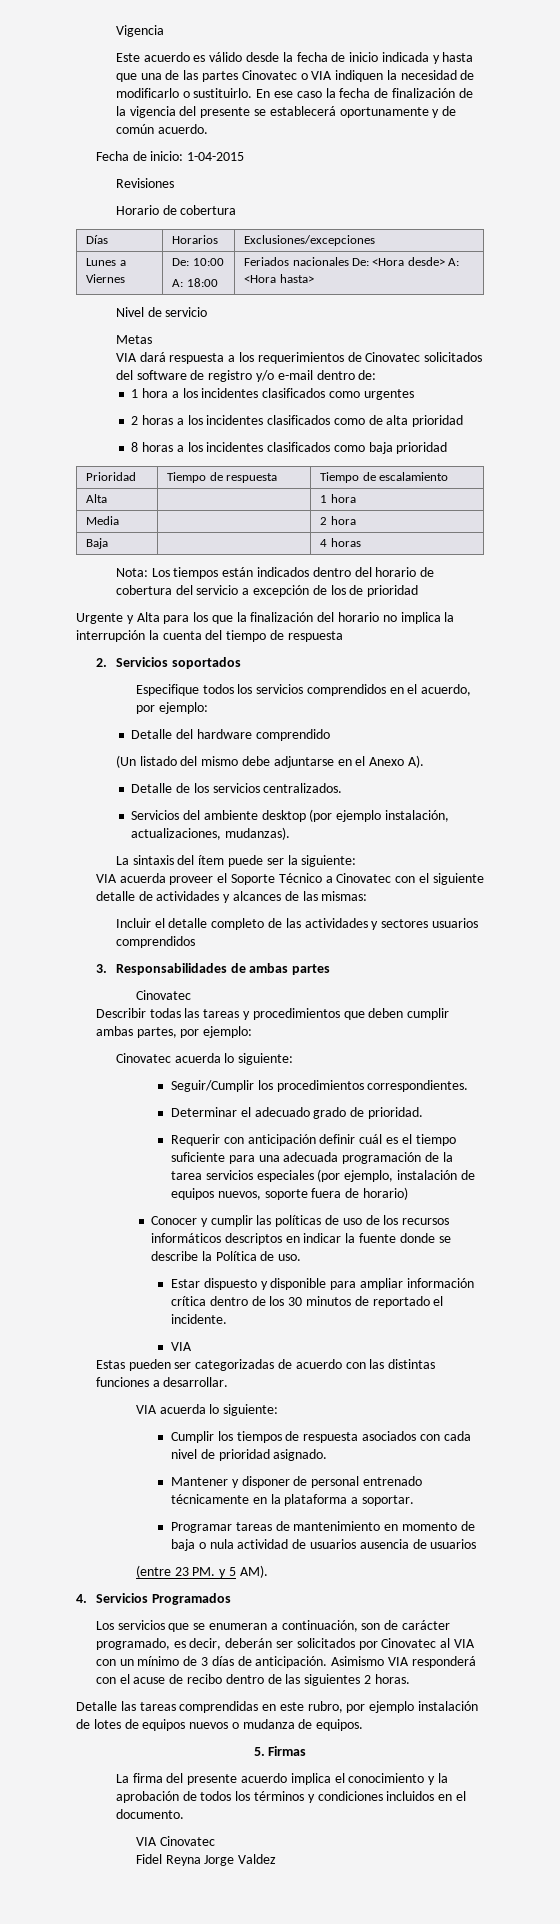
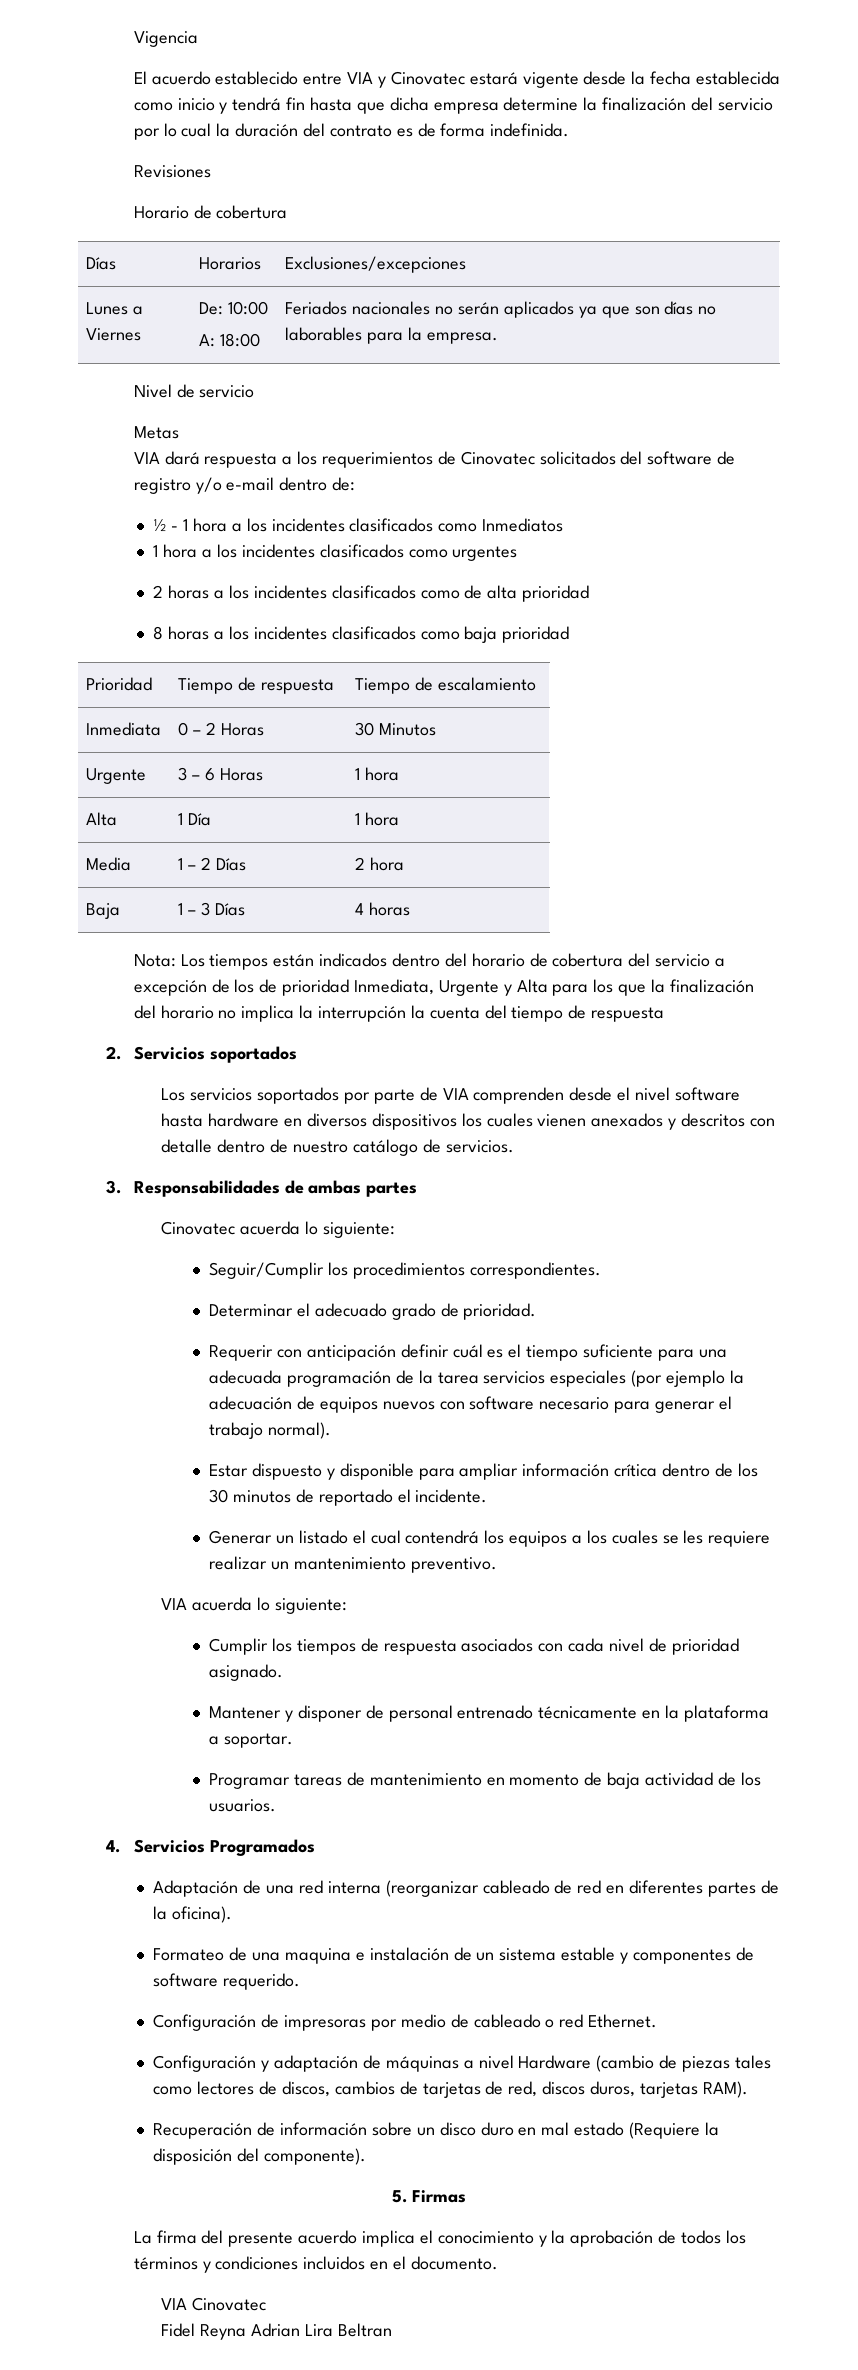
- Este acuerdo es válido desde la fecha de inicio indicada y hasta que una de las partes Cinovatec o VIA indiquen la necesidad de modificarlo o sustituirlo. En ese caso la fecha de finalización de la vigencia del presente se establecerá oportunamente y de común acuerdo.
- Fecha de inicio: 1-04-2015
+ El acuerdo establecido entre VIA y Cinovatec estará vigente desde la fecha establecida como inicio y tendrá fin hasta que dicha empresa determine la finalización del servicio por lo cual la duración del contrato es de forma indefinida.
  Lunes a Viernes | De: 10:00
- A: 18:00 | Feriados nacionales De: <Hora desde> A: <Hora hasta>
+ A: 18:00 | Feriados nacionales no serán aplicados ya que son días no laborables para la empresa.
+ ½ - 1 hora a los incidentes clasificados como Inmediatos
+ Inmediata | 0 – 2 Horas | 30 Minutos
+ Urgente | 3 – 6 Horas | 1 hora
- Alta | | 1 hora
+ Alta | 1 Día | 1 hora
- Media | | 2 hora
+ Media | 1 – 2 Días | 2 hora
- Baja | | 4 horas
+ Baja | 1 – 3 Días | 4 horas
- Nota: Los tiempos están indicados dentro del horario de cobertura del servicio a excepción de los de prioridad
- Urgente y Alta para los que la finalización del horario no implica la interrupción la cuenta del tiempo de respuesta
+ Nota: Los tiempos están indicados dentro del horario de cobertura del servicio a excepción de los de prioridad Inmediata, Urgente y Alta para los que la finalización del horario no implica la interrupción la cuenta del tiempo de respuesta
- Especifique todos los servicios comprendidos en el acuerdo, por ejemplo:
- Detalle del hardware comprendido
- (Un listado del mismo debe adjuntarse en el Anexo A).
- Detalle de los servicios centralizados.
- Servicios del ambiente desktop (por ejemplo instalación, actualizaciones, mudanzas).
- La sintaxis del ítem puede ser la siguiente:
- VIA acuerda proveer el Soporte Técnico a Cinovatec con el siguiente detalle de actividades y alcances de las mismas:
- Incluir el detalle completo de las actividades y sectores usuarios comprendidos
+ Los servicios soportados por parte de VIA comprenden desde el nivel software hasta hardware en diversos dispositivos los cuales vienen anexados y descritos con detalle dentro de nuestro catálogo de servicios.
  3. Responsabilidades de ambas partes
- Cinovatec
- Describir todas las tareas y procedimientos que deben cumplir ambas partes, por ejemplo:
- Requerir con anticipación definir cuál es el tiempo suficiente para una adecuada programación de la tarea servicios especiales (por ejemplo, instalación de equipos nuevos, soporte fuera de horario)
- Conocer y cumplir las políticas de uso de los recursos informáticos descriptos en indicar la fuente donde se describe la Política de uso.
+ Requerir con anticipación definir cuál es el tiempo suficiente para una adecuada programación de la tarea servicios especiales (por ejemplo la adecuación de equipos nuevos con software necesario para generar el trabajo normal).
  Estar dispuesto y disponible para ampliar información crítica dentro de los 30 minutos de reportado el incidente.
- VIA
- Estas pueden ser categorizadas de acuerdo con las distintas funciones a desarrollar.
+ Generar un listado el cual contendrá los equipos a los cuales se les requiere realizar un mantenimiento preventivo.
- Programar tareas de mantenimiento en momento de baja o nula actividad de usuarios ausencia de usuarios
- (entre 23 PM. y 5 AM).
+ Programar tareas de mantenimiento en momento de baja actividad de los usuarios.
  4. Servicios Programados
- Los servicios que se enumeran a continuación, son de carácter programado, es decir, deberán ser solicitados por Cinovatec al VIA con un mínimo de 3 días de anticipación. Asimismo VIA responderá con el acuse de recibo dentro de las siguientes 2 horas.
- Detalle las tareas comprendidas en este rubro, por ejemplo instalación de lotes de equipos nuevos o mudanza de equipos.
+ Adaptación de una red interna (reorganizar cableado de red en diferentes partes de la oficina).
+ Formateo de una maquina e instalación de un sistema estable y componentes de software requerido.
+ Configuración de impresoras por medio de cableado o red Ethernet.
+ Configuración y adaptación de máquinas a nivel Hardware (cambio de piezas tales como lectores de discos, cambios de tarjetas de red, discos duros, tarjetas RAM).
+ Recuperación de información sobre un disco duro en mal estado (Requiere la disposición del componente).
- Fidel Reyna Jorge Valdez
+ Fidel Reyna Adrian Lira Beltran

